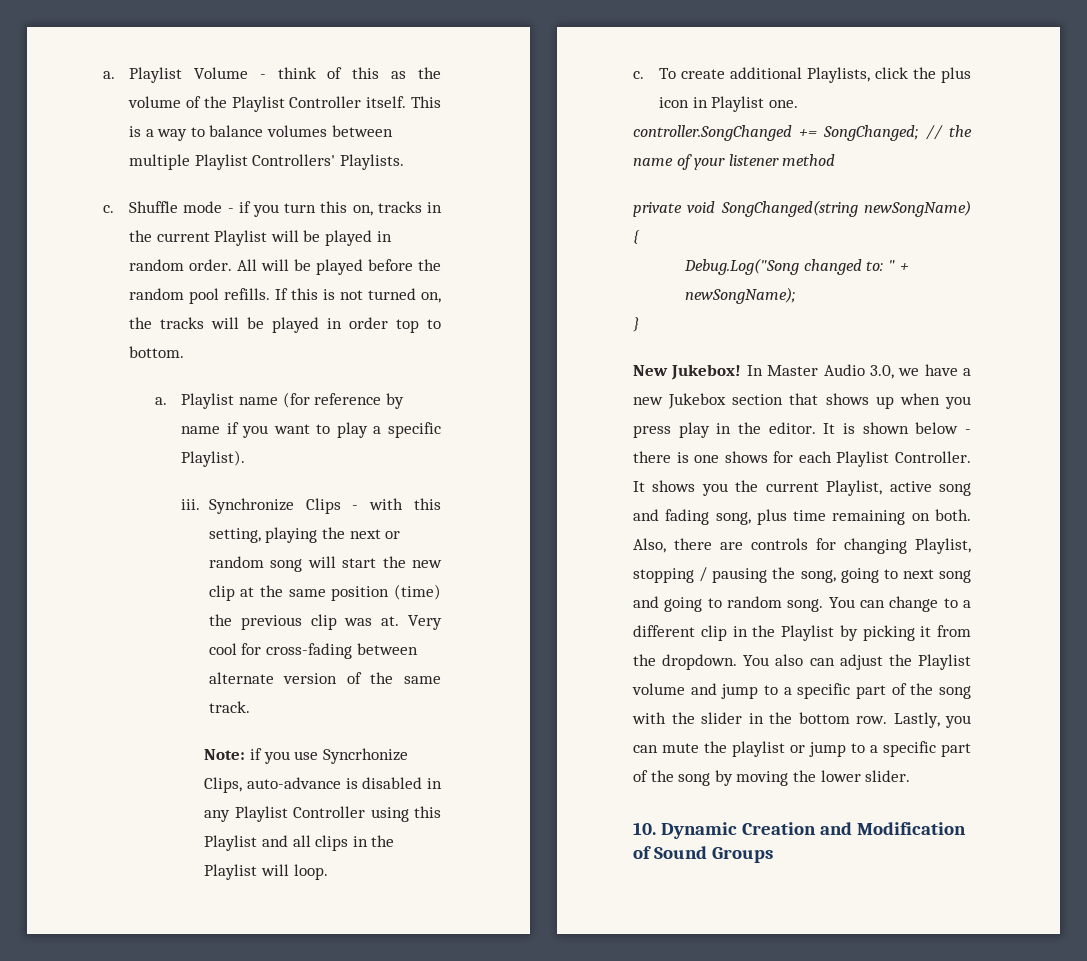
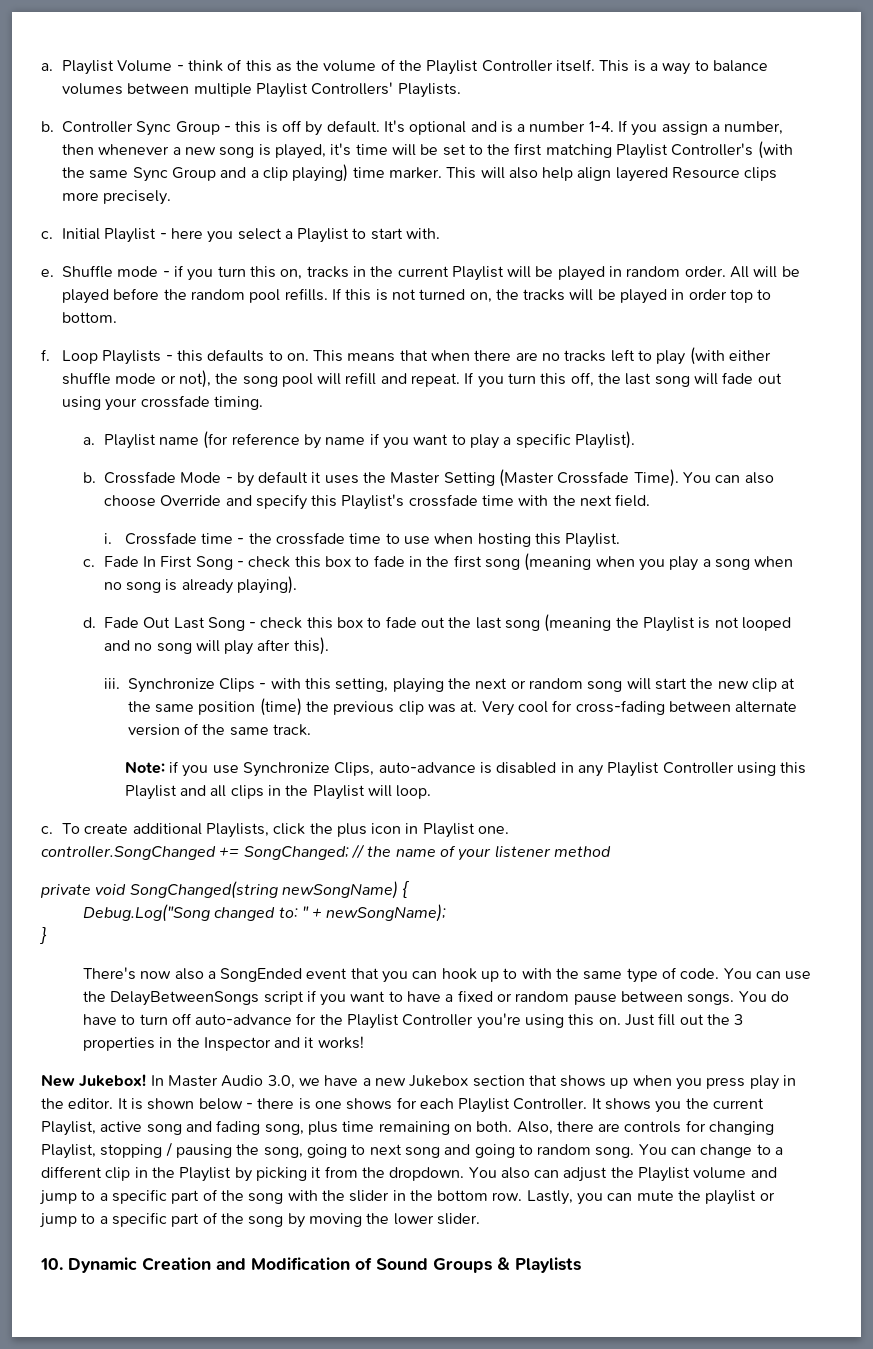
  This is a way to balance volumes between multiple Playlist Controllers' Playlists.
- c.
+ b. Controller Sync Group - this is off by default. It's optional and is a number 1-4. If you assign a number, then whenever a new song is played, it's time will be set to the first matching Playlist Controller's (with the same Sync Group and a clip playing) time marker. This will also help align layered Resource clips more precisely.
+ c. Initial Playlist - here you select a Playlist to start with.
+ e.
+ f. Loop Playlists - this defaults to on. This means that when there are no tracks left to play (with either shuffle mode or not), the song pool will refill and repeat. If you turn this off, the last song will fade out using your crossfade timing.
+ b. Crossfade Mode - by default it uses the Master Setting (Master Crossfade Time). You can also choose Override and specify this Playlist's crossfade time with the next field.
+ i. Crossfade time - the crossfade time to use when hosting this Playlist.
+ c. Fade In First Song - check this box to fade in the first song (meaning when you play a song when no song is already playing).
+ d. Fade Out Last Song - check this box to fade out the last song (meaning the Playlist is not looped and no song will play after this).
- Note: if you use Syncrhonize Clips, auto-advance is disabled in any Playlist Controller using this Playlist and all clips in the Playlist will loop.
+ Note: if you use Synchronize Clips, auto-advance is disabled in any Playlist Controller using this Playlist and all clips in the Playlist will loop.
+ There's now also a SongEnded event that you can hook up to with the same type of code. You can use the DelayBetweenSongs script if you want to have a fixed or random pause between songs. You do have to turn off auto-advance for the Playlist Controller you're using this on. Just fill out the 3 properties in the Inspector and it works!
- 10. Dynamic Creation and Modification of Sound Groups
+ 10. Dynamic Creation and Modification of Sound Groups & Playlists

